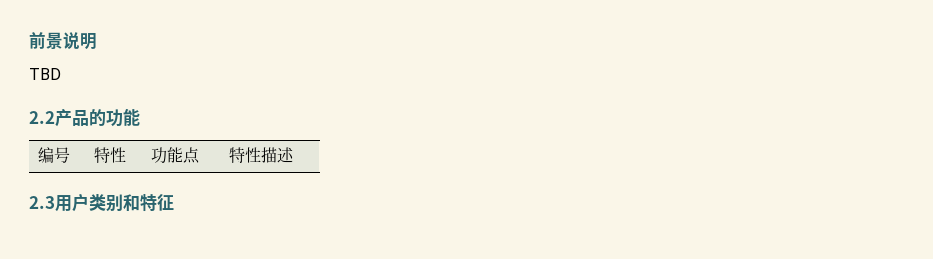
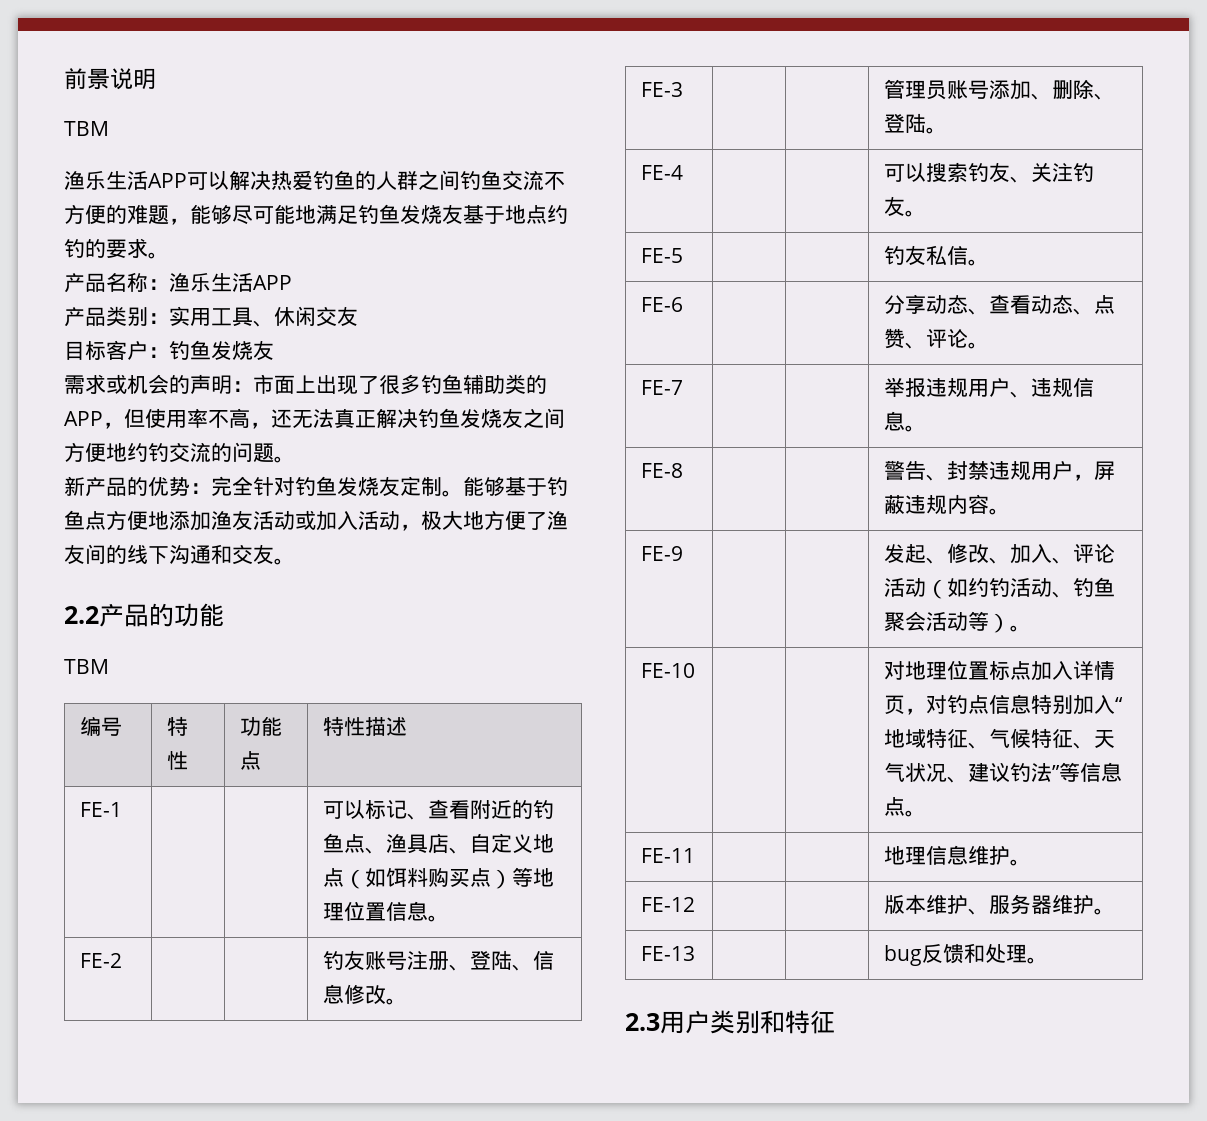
  前景说明
- TBD
+ TBM
+ 渔乐生活APP可以解决热爱钓鱼的人群之间钓鱼交流不方便的难题，能够尽可能地满足钓鱼发烧友基于地点约钓的要求。
+ 产品名称：渔乐生活APP
+ 产品类别：实用工具、休闲交友
+ 目标客户：钓鱼发烧友
+ 需求或机会的声明：市面上出现了很多钓鱼辅助类的APP，但使用率不高，还无法真正解决钓鱼发烧友之间方便地约钓交流的问题。
+ 新产品的优势：完全针对钓鱼发烧友定制。能够基于钓鱼点方便地添加渔友活动或加入活动，极大地方便了渔友间的线下沟通和交友。
  2.2产品的功能
+ TBM
+ FE-1 | | | 可以标记、查看附近的钓鱼点、渔具店、自定义地点（如饵料购买点）等地理位置信息。
+ FE-2 | | | 钓友账号注册、登陆、信息修改。
+ FE-3 | | | 管理员账号添加、删除、登陆。
+ FE-4 | | | 可以搜索钓友、关注钓友。
+ FE-5 | | | 钓友私信。
+ FE-6 | | | 分享动态、查看动态、点赞、评论。
+ FE-7 | | | 举报违规用户、违规信息。
+ FE-8 | | | 警告、封禁违规用户，屏蔽违规内容。
+ FE-9 | | | 发起、修改、加入、评论活动（如约钓活动、钓鱼聚会活动等）。
+ FE-10 | | | 对地理位置标点加入详情页，对钓点信息特别加入“地域特征、气候特征、天气状况、建议钓法”等信息点。
+ FE-11 | | | 地理信息维护。
+ FE-12 | | | 版本维护、服务器维护。
+ FE-13 | | | bug反馈和处理。

